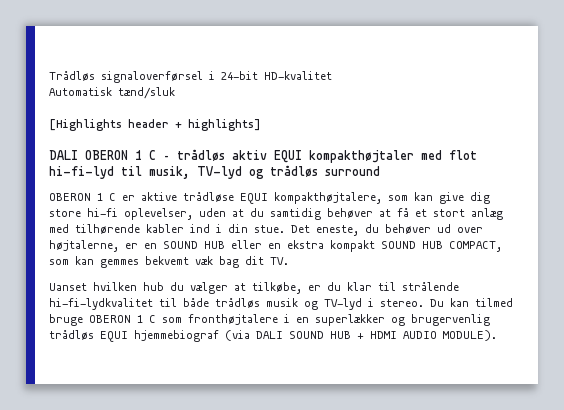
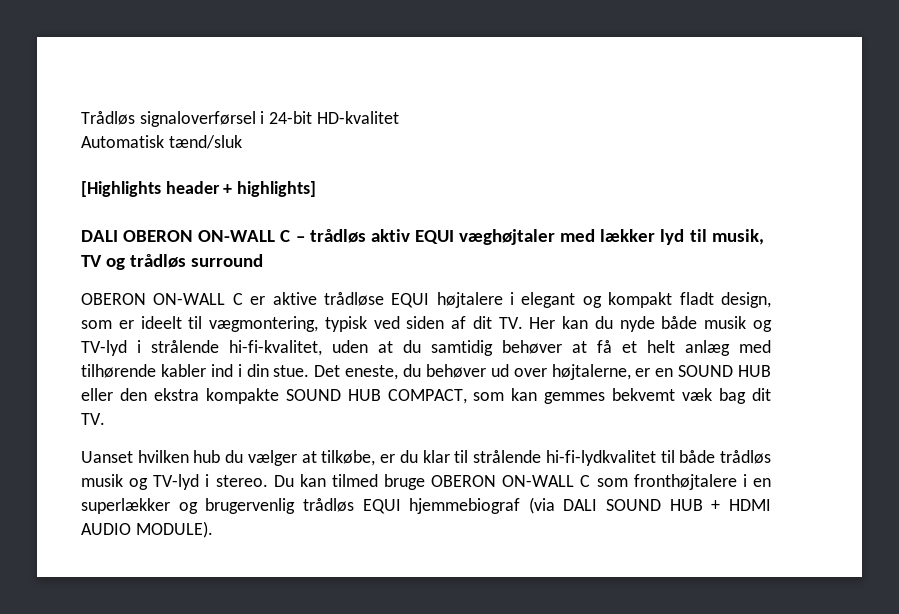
- DALI OBERON 1 C – trådløs aktiv EQUI kompakthøjtaler med flot hi-fi-lyd til musik, TV-lyd og trådløs surround
+ DALI OBERON ON-WALL C – trådløs aktiv EQUI væghøjtaler med lækker lyd til musik, TV og trådløs surround
- OBERON 1 C er aktive trådløse EQUI kompakthøjtalere, som kan give dig store hi-fi oplevelser, uden at du samtidig behøver at få et stort anlæg med tilhørende kabler ind i din stue.
+ OBERON ON-WALL C er aktive trådløse EQUI højtalere i elegant og kompakt fladt design, som er ideelt til vægmontering, typisk ved siden af dit TV. Her kan du nyde både musik og TV-lyd i strålende hi-fi-kvalitet, uden at du samtidig behøver at få et helt anlæg med tilhørende kabler ind i din stue.
- Det eneste, du behøver ud over højtalerne, er en SOUND HUB eller en ekstra kompakt SOUND HUB COMPACT, som kan gemmes bekvemt væk bag dit TV.
+ Det eneste, du behøver ud over højtalerne, er en SOUND HUB eller den ekstra kompakte SOUND HUB COMPACT, som kan gemmes bekvemt væk bag dit TV.
- Du kan tilmed bruge OBERON 1 C som fronthøjtalere i en superlækker og brugervenlig trådløs EQUI hjemmebiograf (via DALI SOUND HUB + HDMI AUDIO MODULE).
+ Du kan tilmed bruge OBERON ON-WALL C som fronthøjtalere i en superlækker og brugervenlig trådløs EQUI hjemmebiograf (via DALI SOUND HUB + HDMI AUDIO MODULE).

